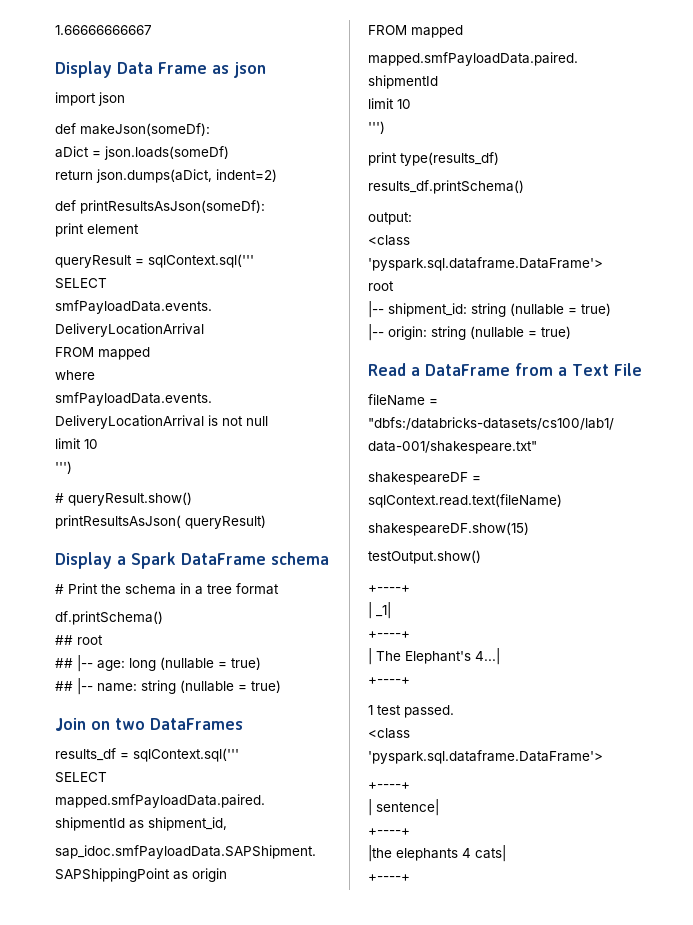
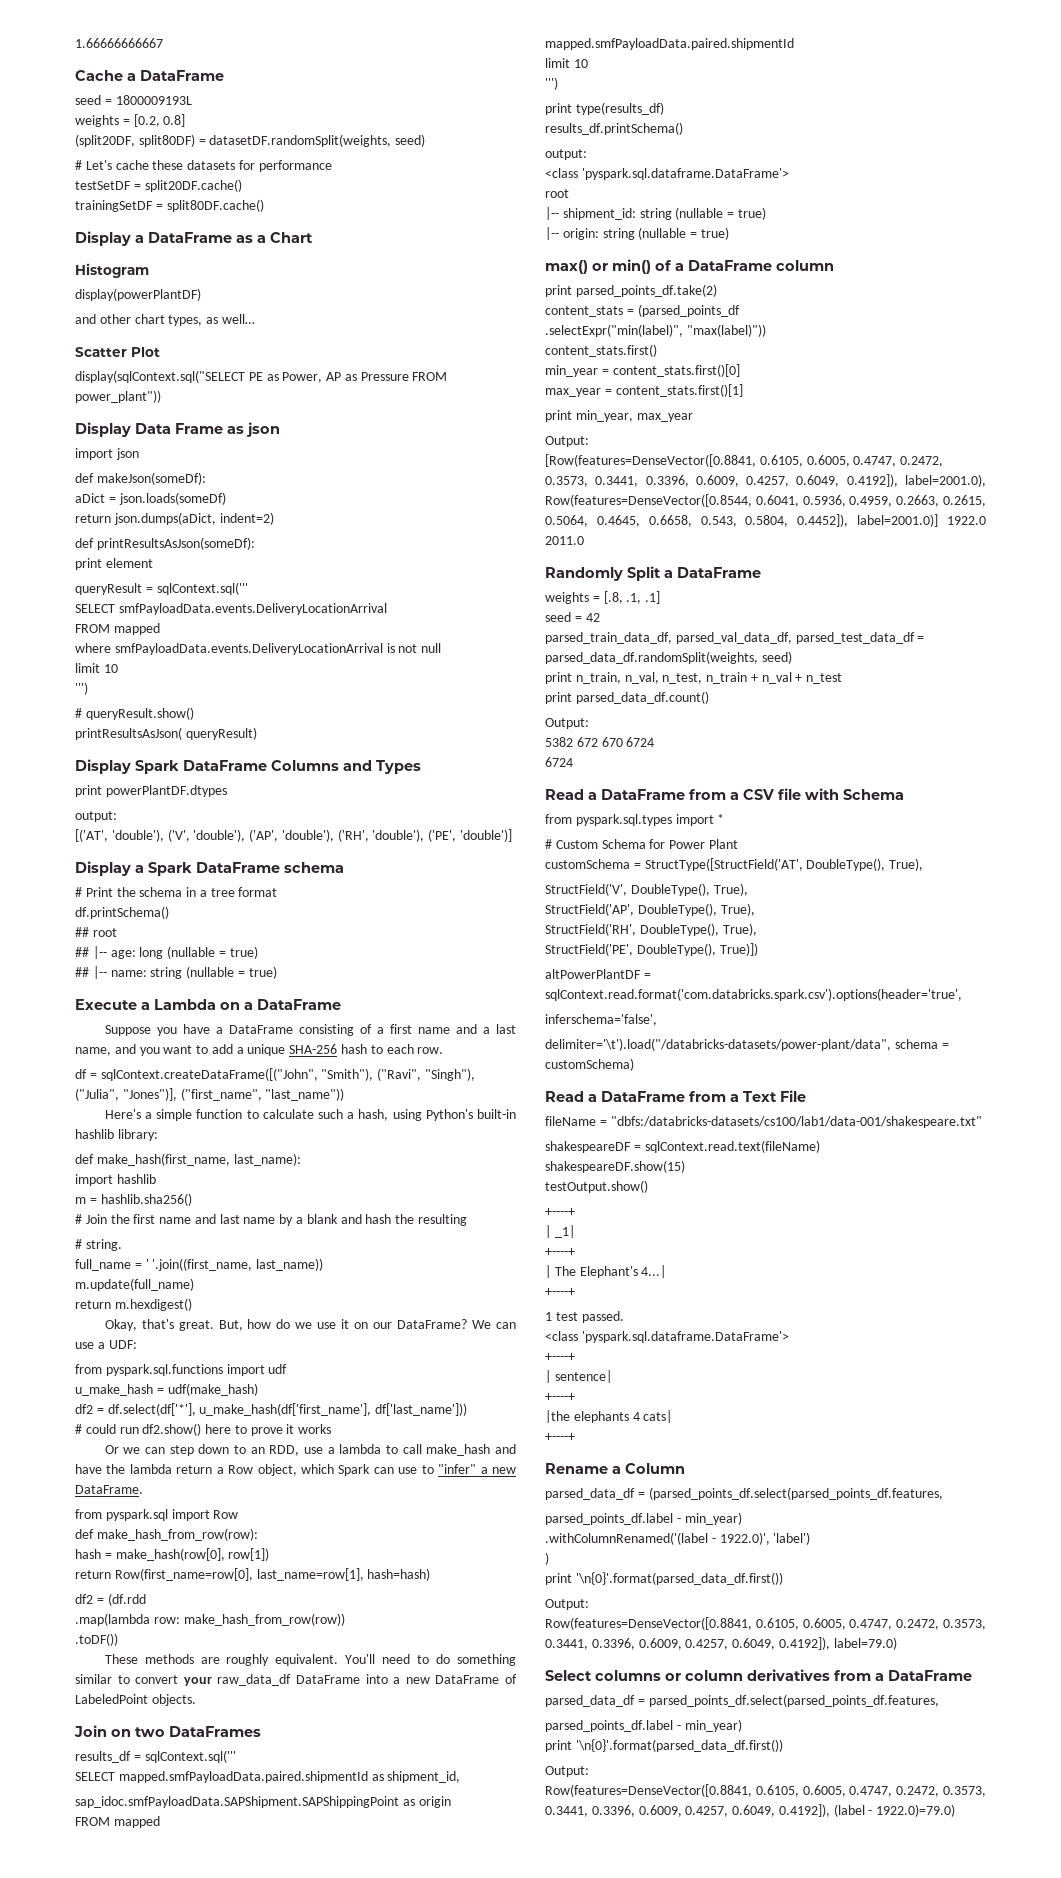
+ Cache a DataFrame
+ seed = 1800009193L
+ weights = [0.2, 0.8]
+ (split20DF, split80DF) = datasetDF.randomSplit(weights, seed)
+ # Let's cache these datasets for performance
+ testSetDF = split20DF.cache()
+ trainingSetDF = split80DF.cache()
+ Display a DataFrame as a Chart
+ Histogram
+ display(powerPlantDF)
+ and other chart types, as well…
+ Scatter Plot
+ display(sqlContext.sql("SELECT PE as Power, AP as Pressure FROM power_plant"))
+ Display Spark DataFrame Columns and Types
+ print powerPlantDF.dtypes
+ output:
+ [('AT', 'double'), ('V', 'double'), ('AP', 'double'), ('RH', 'double'), ('PE', 'double')]
+ Execute a Lambda on a DataFrame
+ Suppose you have a DataFrame consisting of a first name and a last name, and you want to add a unique SHA-256 hash to each row.
+ df = sqlContext.createDataFrame([("John", "Smith"), ("Ravi", "Singh"), ("Julia", "Jones")], ("first_name", "last_name"))
+ Here's a simple function to calculate such a hash, using Python's built-in hashlib library:
+ def make_hash(first_name, last_name):
+ import hashlib
+ m = hashlib.sha256()
+ # Join the first name and last name by a blank and hash the resulting
+ # string.
+ full_name = ' '.join((first_name, last_name))
+ m.update(full_name)
+ return m.hexdigest()
+ Okay, that's great. But, how do we use it on our DataFrame? We can use a UDF:
+ from pyspark.sql.functions import udf
+ u_make_hash = udf(make_hash)
+ df2 = df.select(df['*'], u_make_hash(df['first_name'], df['last_name']))
+ # could run df2.show() here to prove it works
+ Or we can step down to an RDD, use a lambda to call make_hash and have the lambda return a Row object, which Spark can use to "infer" a new DataFrame.
+ from pyspark.sql import Row
+ def make_hash_from_row(row):
+ hash = make_hash(row[0], row[1])
+ return Row(first_name=row[0], last_name=row[1], hash=hash)
+ df2 = (df.rdd
+ .map(lambda row: make_hash_from_row(row))
+ .toDF())
+ These methods are roughly equivalent. You'll need to do something similar to convert your raw_data_df DataFrame into a new DataFrame of LabeledPoint objects.
+ max() or min() of a DataFrame column
+ print parsed_points_df.take(2)
+ content_stats = (parsed_points_df
+ .selectExpr("min(label)", "max(label)"))
+ content_stats.first()
+ min_year = content_stats.first()[0]
+ max_year = content_stats.first()[1]
+ print min_year, max_year
+ Output:
+ [Row(features=DenseVector([0.8841, 0.6105, 0.6005, 0.4747, 0.2472, 0.3573, 0.3441, 0.3396, 0.6009, 0.4257, 0.6049, 0.4192]), label=2001.0), Row(features=DenseVector([0.8544, 0.6041, 0.5936, 0.4959, 0.2663, 0.2615, 0.5064, 0.4645, 0.6658, 0.543, 0.5804, 0.4452]), label=2001.0)] 1922.0 2011.0
+ Randomly Split a DataFrame
+ weights = [.8, .1, .1]
+ seed = 42
+ parsed_train_data_df, parsed_val_data_df, parsed_test_data_df = parsed_data_df.randomSplit(weights, seed)
+ print n_train, n_val, n_test, n_train + n_val + n_test
+ print parsed_data_df.count()
+ Output:
+ 5382 672 670 6724
+ 6724
+ Read a DataFrame from a CSV file with Schema
+ from pyspark.sql.types import *
+ # Custom Schema for Power Plant
+ customSchema = StructType([StructField('AT', DoubleType(), True),
+ StructField('V', DoubleType(), True),
+ StructField('AP', DoubleType(), True),
+ StructField('RH', DoubleType(), True),
+ StructField('PE', DoubleType(), True)])
+ altPowerPlantDF = sqlContext.read.format('com.databricks.spark.csv').options(header='true',
+ inferschema='false',
+ delimiter='\t').load("/databricks-datasets/power-plant/data", schema = customSchema)
+ Rename a Column
+ parsed_data_df = (parsed_points_df.select(parsed_points_df.features,
+ parsed_points_df.label - min_year)
+ .withColumnRenamed('(label - 1922.0)', 'label')
+ )
+ print '\n{0}'.format(parsed_data_df.first())
+ Output:
+ Row(features=DenseVector([0.8841, 0.6105, 0.6005, 0.4747, 0.2472, 0.3573, 0.3441, 0.3396, 0.6009, 0.4257, 0.6049, 0.4192]), label=79.0)
+ Select columns or column derivatives from a DataFrame
+ parsed_data_df = parsed_points_df.select(parsed_points_df.features,
+ parsed_points_df.label - min_year)
+ print '\n{0}'.format(parsed_data_df.first())
+ Output:
+ Row(features=DenseVector([0.8841, 0.6105, 0.6005, 0.4747, 0.2472, 0.3573, 0.3441, 0.3396, 0.6009, 0.4257, 0.6049, 0.4192]), (label - 1922.0)=79.0)

